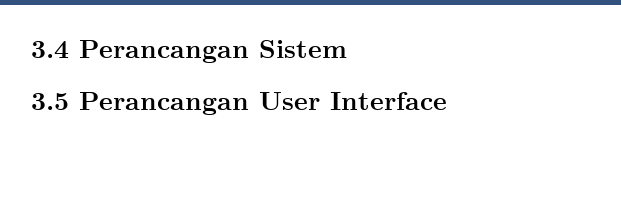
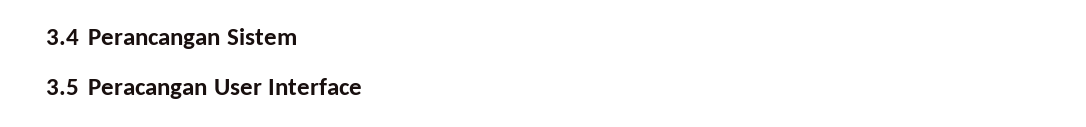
- 3.5 Perancangan User Interface
+ 3.5 Peracangan User Interface

